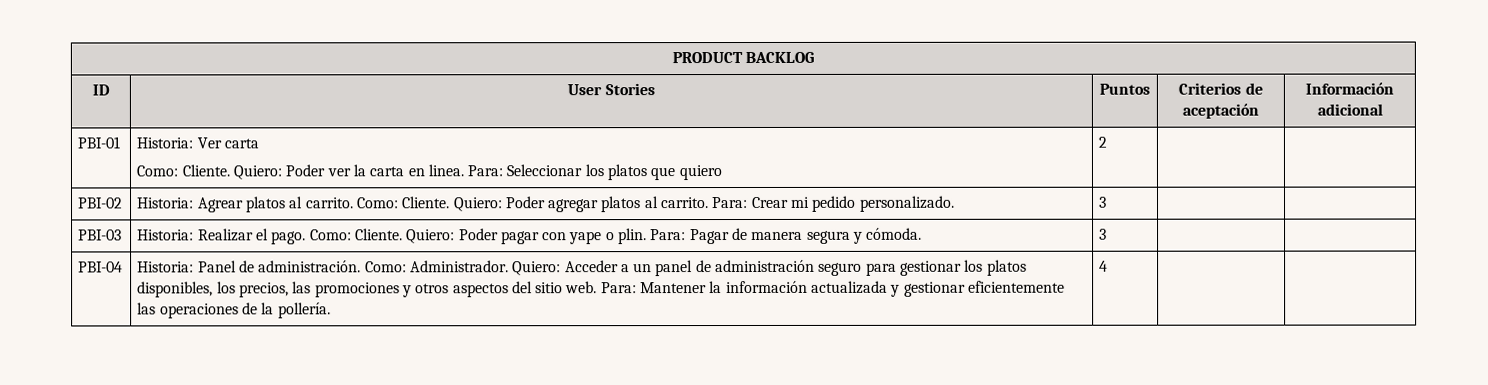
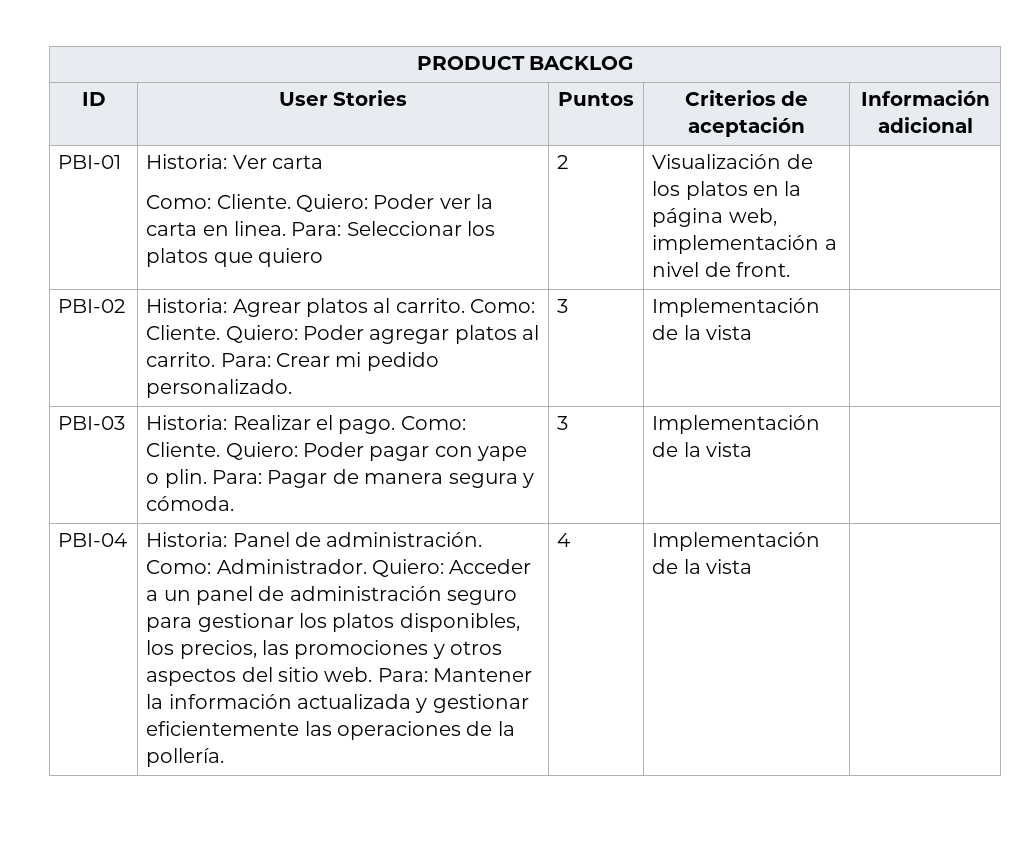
  PBI-01 | Historia: Ver carta
- Como: Cliente. Quiero: Poder ver la carta en linea. Para: Seleccionar los platos que quiero | 2 | |
+ Como: Cliente. Quiero: Poder ver la carta en linea. Para: Seleccionar los platos que quiero | 2 | Visualización de los platos en la página web, implementación a nivel de front. |
- PBI-02 | Historia: Agrear platos al carrito. Como: Cliente. Quiero: Poder agregar platos al carrito. Para: Crear mi pedido personalizado. | 3 | |
+ PBI-02 | Historia: Agrear platos al carrito. Como: Cliente. Quiero: Poder agregar platos al carrito. Para: Crear mi pedido personalizado. | 3 | Implementación de la vista |
- PBI-03 | Historia: Realizar el pago. Como: Cliente. Quiero: Poder pagar con yape o plin. Para: Pagar de manera segura y cómoda. | 3 | |
+ PBI-03 | Historia: Realizar el pago. Como: Cliente. Quiero: Poder pagar con yape o plin. Para: Pagar de manera segura y cómoda. | 3 | Implementación de la vista |
- 4
+ 4 | Implementación de la vista

